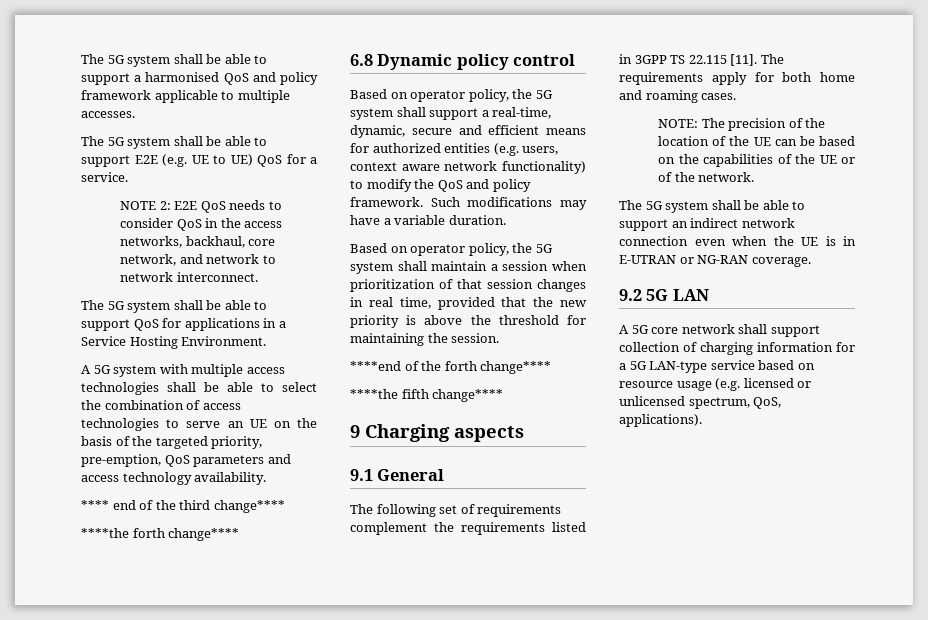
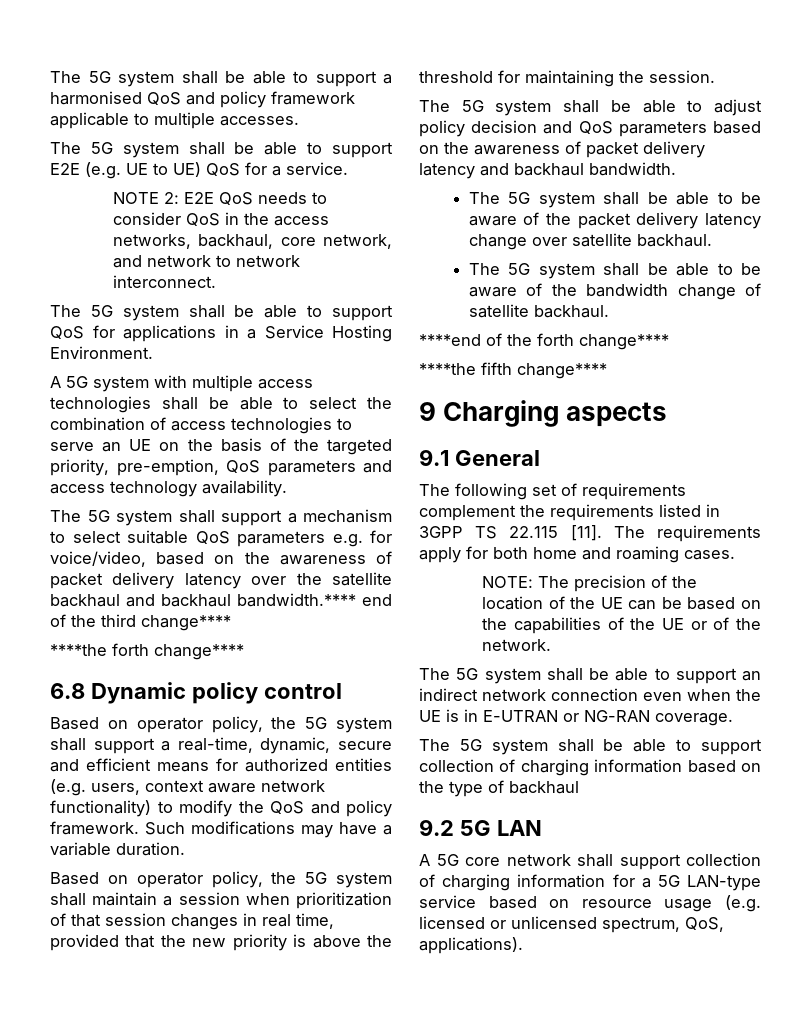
- **** end of the third change****
+ The 5G system shall support a mechanism to select suitable QoS parameters e.g. for voice/video, based on the awareness of packet delivery latency over the satellite backhaul and backhaul bandwidth.**** end of the third change****
+ The 5G system shall be able to adjust policy decision and QoS parameters based on the awareness of packet delivery latency and backhaul bandwidth.
+ The 5G system shall be able to be aware of the packet delivery latency change over satellite backhaul.
+ The 5G system shall be able to be aware of the bandwidth change of satellite backhaul.
+ The 5G system shall be able to support collection of charging information based on the type of backhaul

